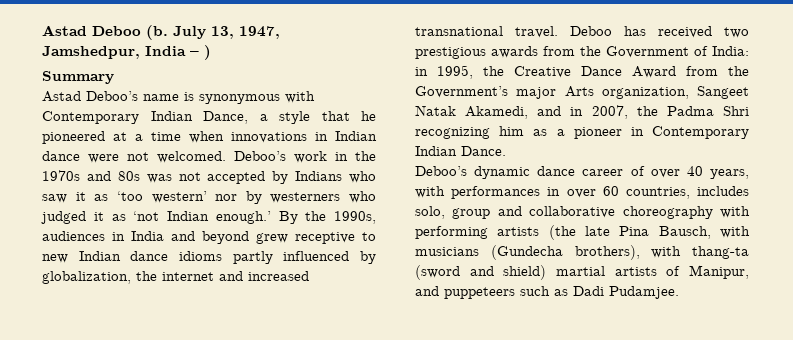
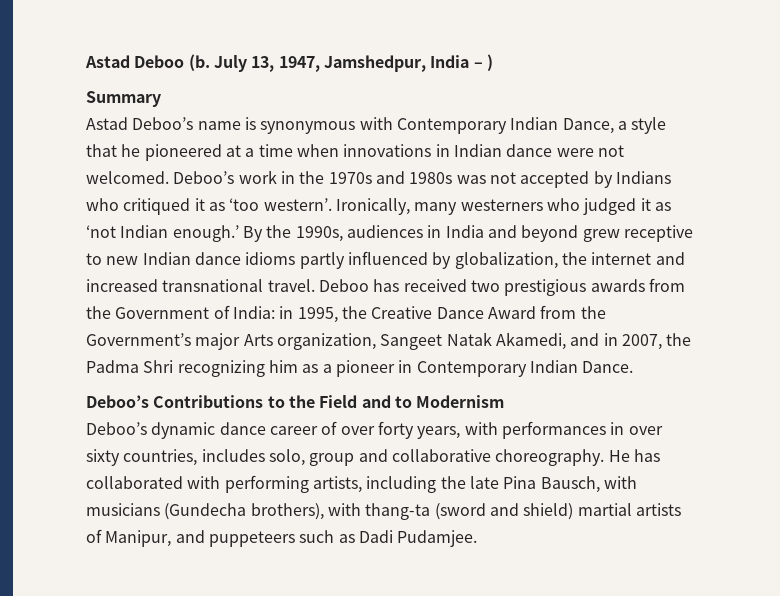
- Deboo’s work in the 1970s and 80s was not accepted by Indians who saw it as ‘too western’ nor by westerners who judged it as ‘not Indian enough.’
+ Deboo’s work in the 1970s and 1980s was not accepted by Indians who critiqued it as ‘too western’. Ironically, many westerners who judged it as ‘not Indian enough.’
+ Deboo’s Contributions to the Field and to Modernism
- Deboo’s dynamic dance career of over 40 years, with performances in over 60 countries, includes solo, group and collaborative choreography with performing artists (the late Pina Bausch, with musicians (Gundecha brothers), with thang-ta (sword and shield) martial artists of Manipur, and puppeteers such as Dadi Pudamjee.
+ Deboo’s dynamic dance career of over forty years, with performances in over sixty countries, includes solo, group and collaborative choreography. He has collaborated with performing artists, including the late Pina Bausch, with musicians (Gundecha brothers), with thang-ta (sword and shield) martial artists of Manipur, and puppeteers such as Dadi Pudamjee.

